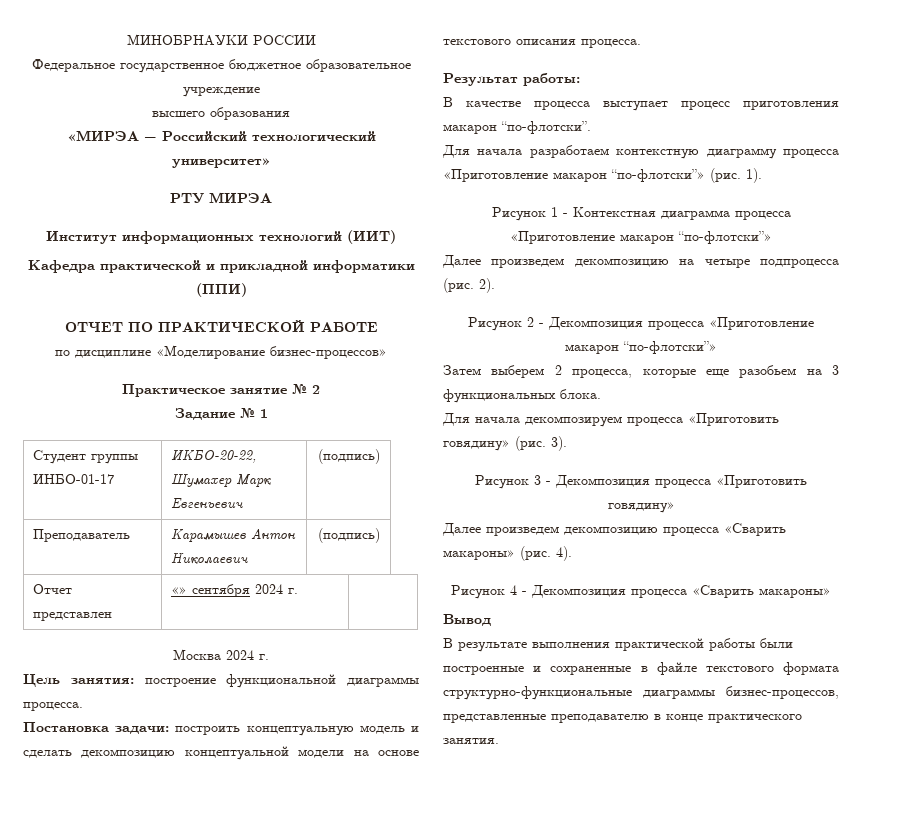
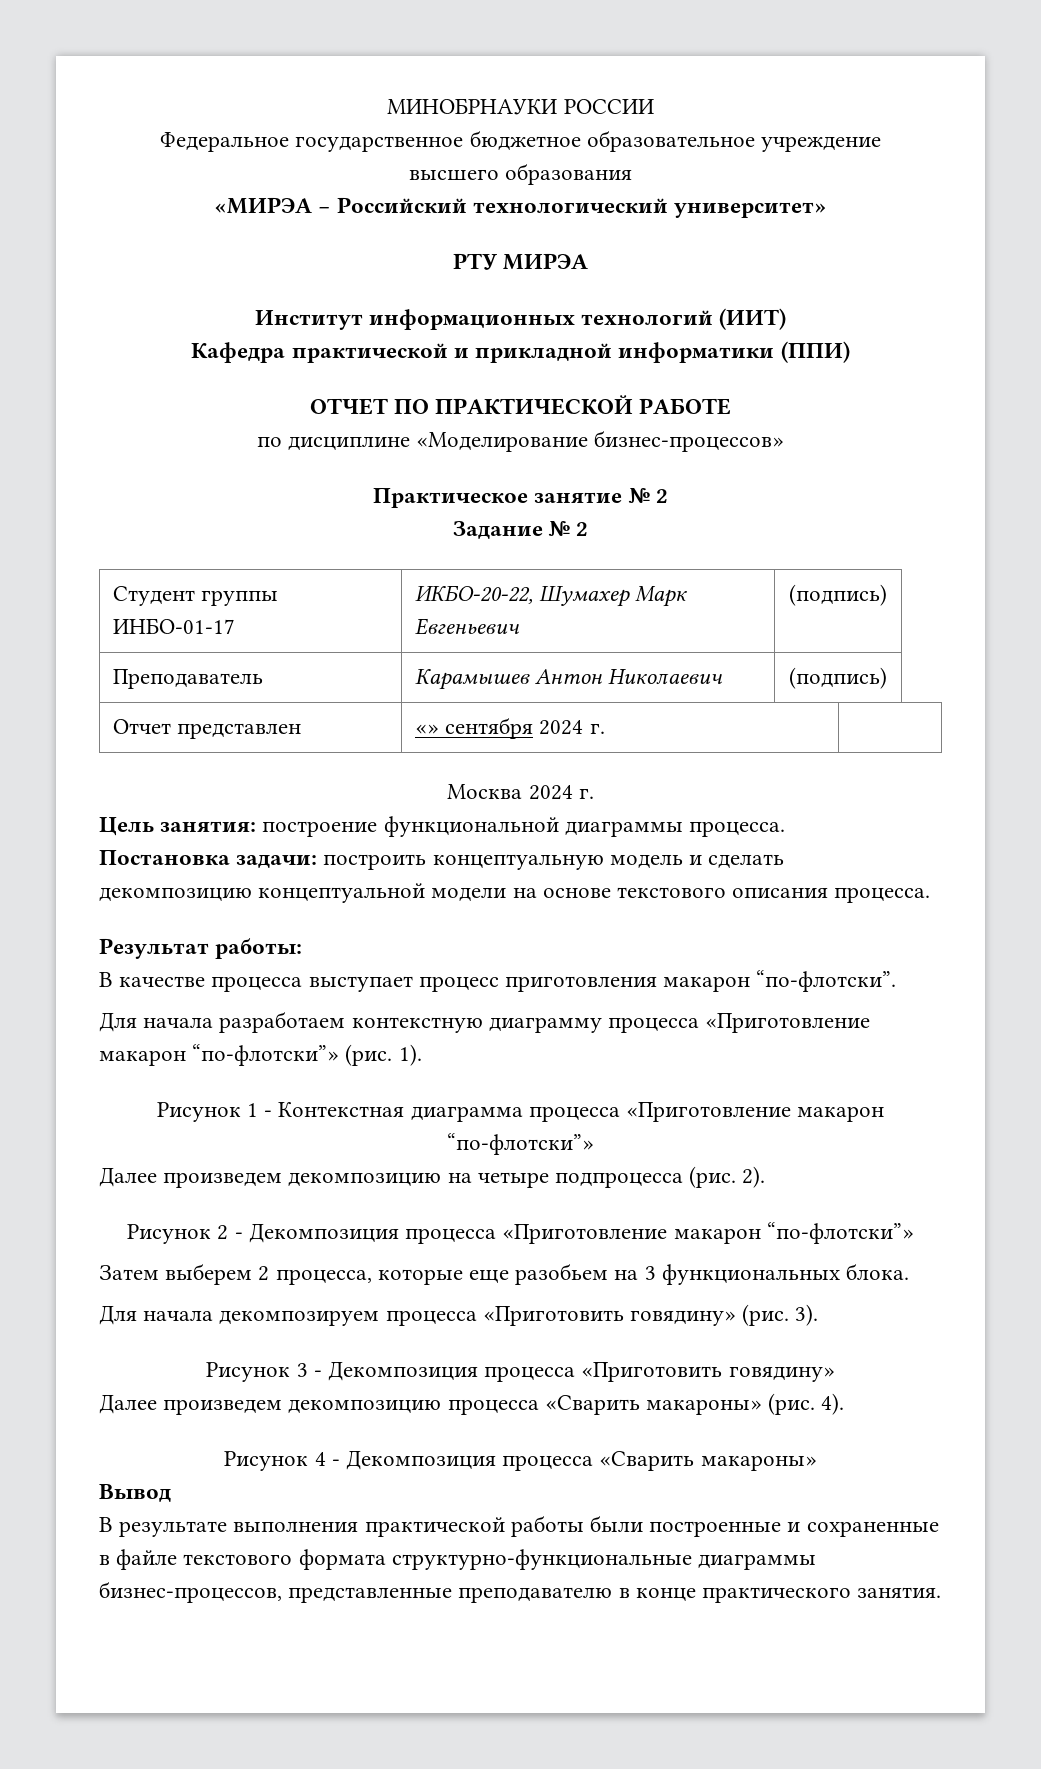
- Задание № 1
+ Задание № 2

